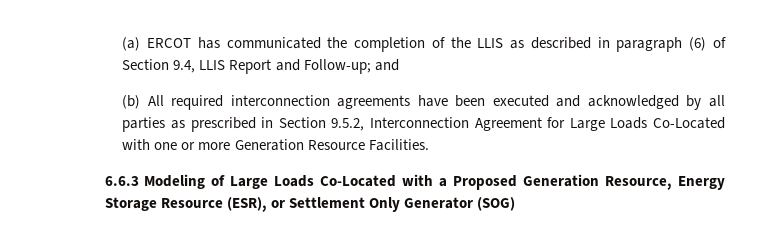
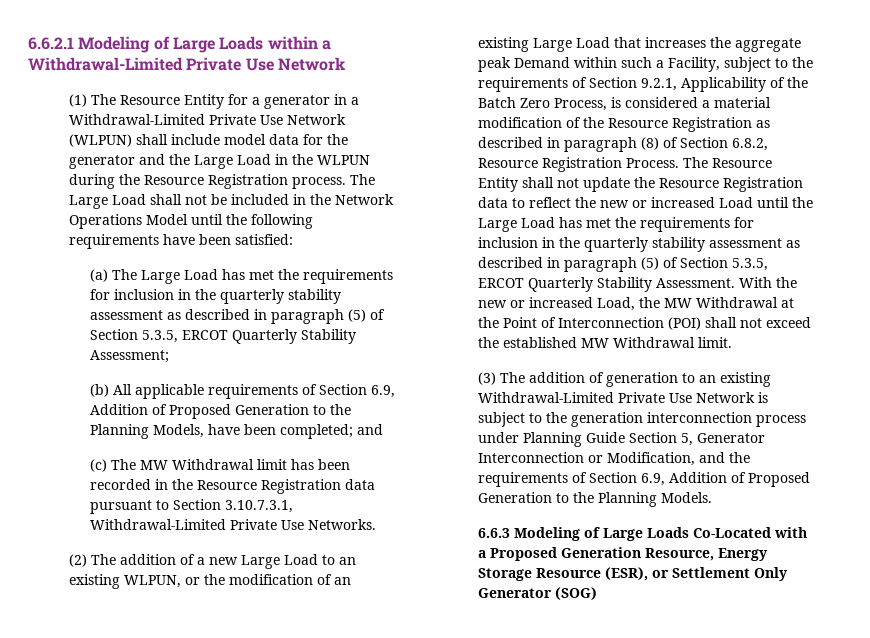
- (a) ERCOT has communicated the completion of the LLIS as described in paragraph (6) of Section 9.4, LLIS Report and Follow-up; and
- (b) All required interconnection agreements have been executed and acknowledged by all parties as prescribed in Section 9.5.2, Interconnection Agreement for Large Loads Co-Located with one or more Generation Resource Facilities.
+ 6.6.2.1 Modeling of Large Loads within a Withdrawal-Limited Private Use Network
+ (1) The Resource Entity for a generator in a Withdrawal-Limited Private Use Network (WLPUN) shall include model data for the generator and the Large Load in the WLPUN during the Resource Registration process. The Large Load shall not be included in the Network Operations Model until the following requirements have been satisfied:
+ (a) The Large Load has met the requirements for inclusion in the quarterly stability assessment as described in paragraph (5) of Section 5.3.5, ERCOT Quarterly Stability Assessment;
+ (b) All applicable requirements of Section 6.9, Addition of Proposed Generation to the Planning Models, have been completed; and
+ (c) The MW Withdrawal limit has been recorded in the Resource Registration data pursuant to Section 3.10.7.3.1, Withdrawal-Limited Private Use Networks.
+ (2) The addition of a new Large Load to an existing WLPUN, or the modification of an existing Large Load that increases the aggregate peak Demand within such a Facility, subject to the requirements of Section 9.2.1, Applicability of the Batch Zero Process, is considered a material modification of the Resource Registration as described in paragraph (8) of Section 6.8.2, Resource Registration Process. The Resource Entity shall not update the Resource Registration data to reflect the new or increased Load until the Large Load has met the requirements for inclusion in the quarterly stability assessment as described in paragraph (5) of Section 5.3.5, ERCOT Quarterly Stability Assessment. With the new or increased Load, the MW Withdrawal at the Point of Interconnection (POI) shall not exceed the established MW Withdrawal limit.
+ (3) The addition of generation to an existing Withdrawal-Limited Private Use Network is subject to the generation interconnection process under Planning Guide Section 5, Generator Interconnection or Modification, and the requirements of Section 6.9, Addition of Proposed Generation to the Planning Models.

